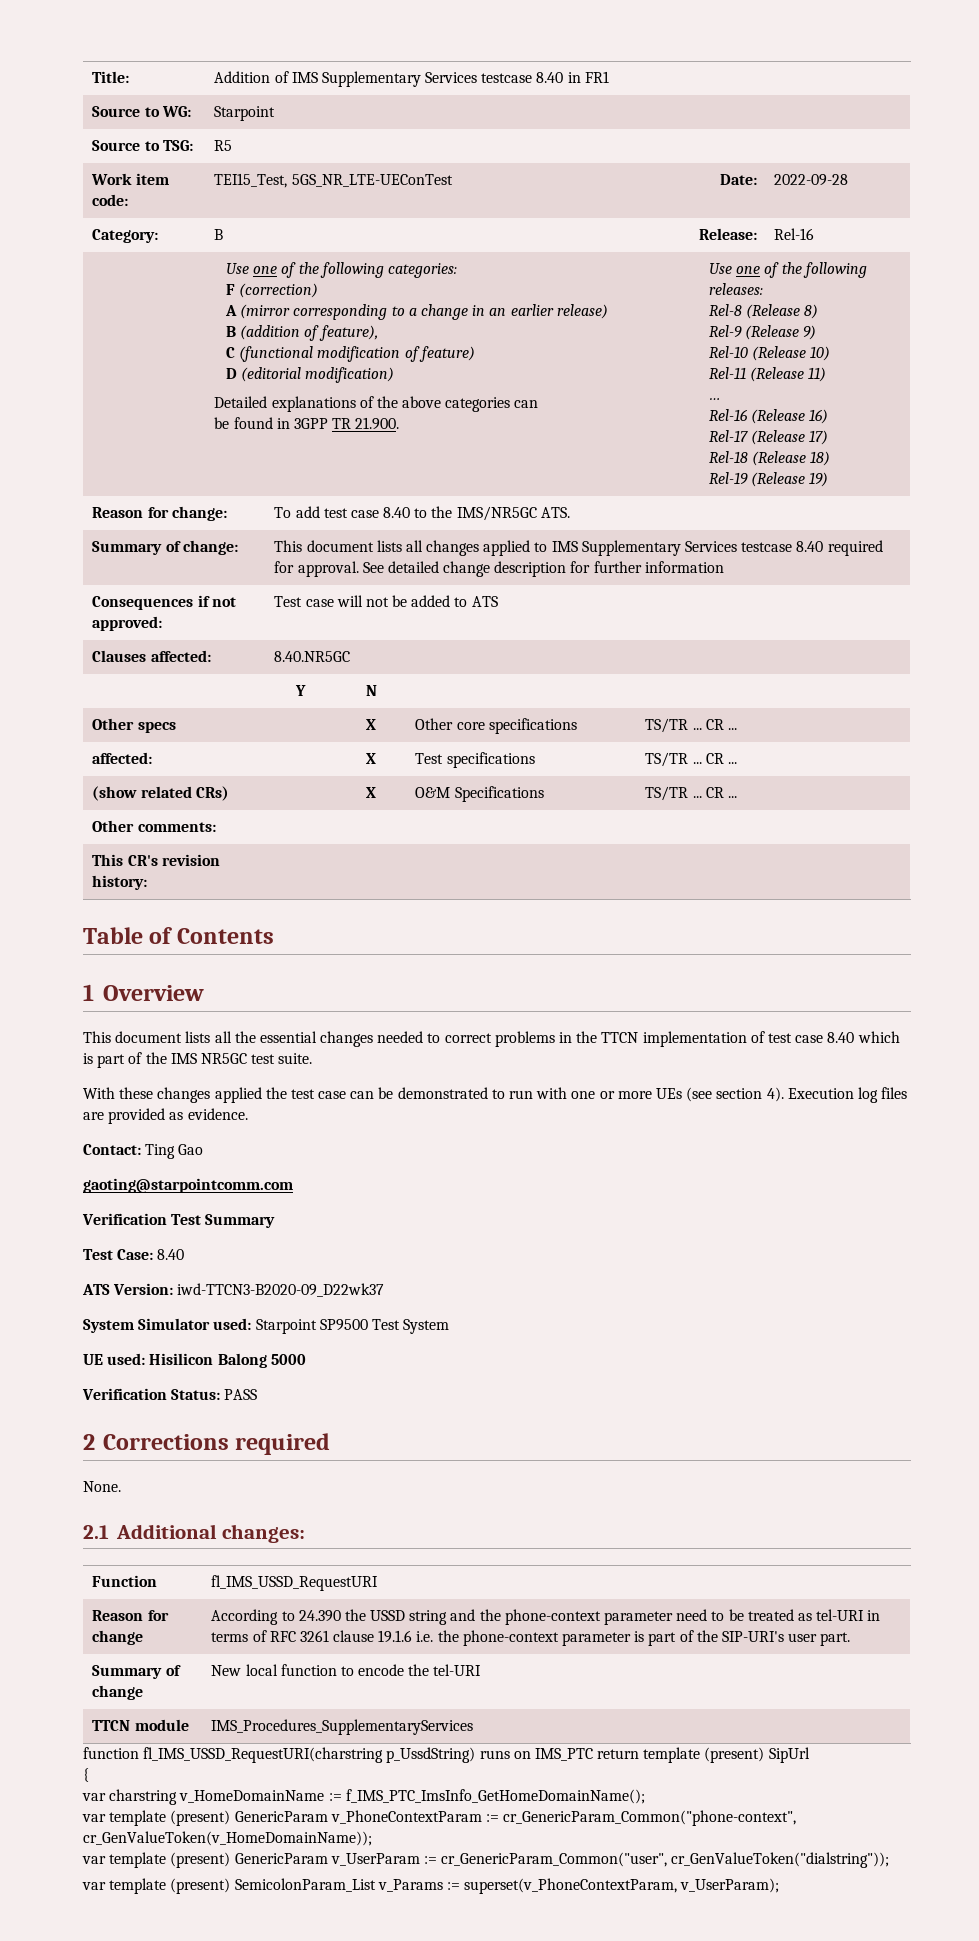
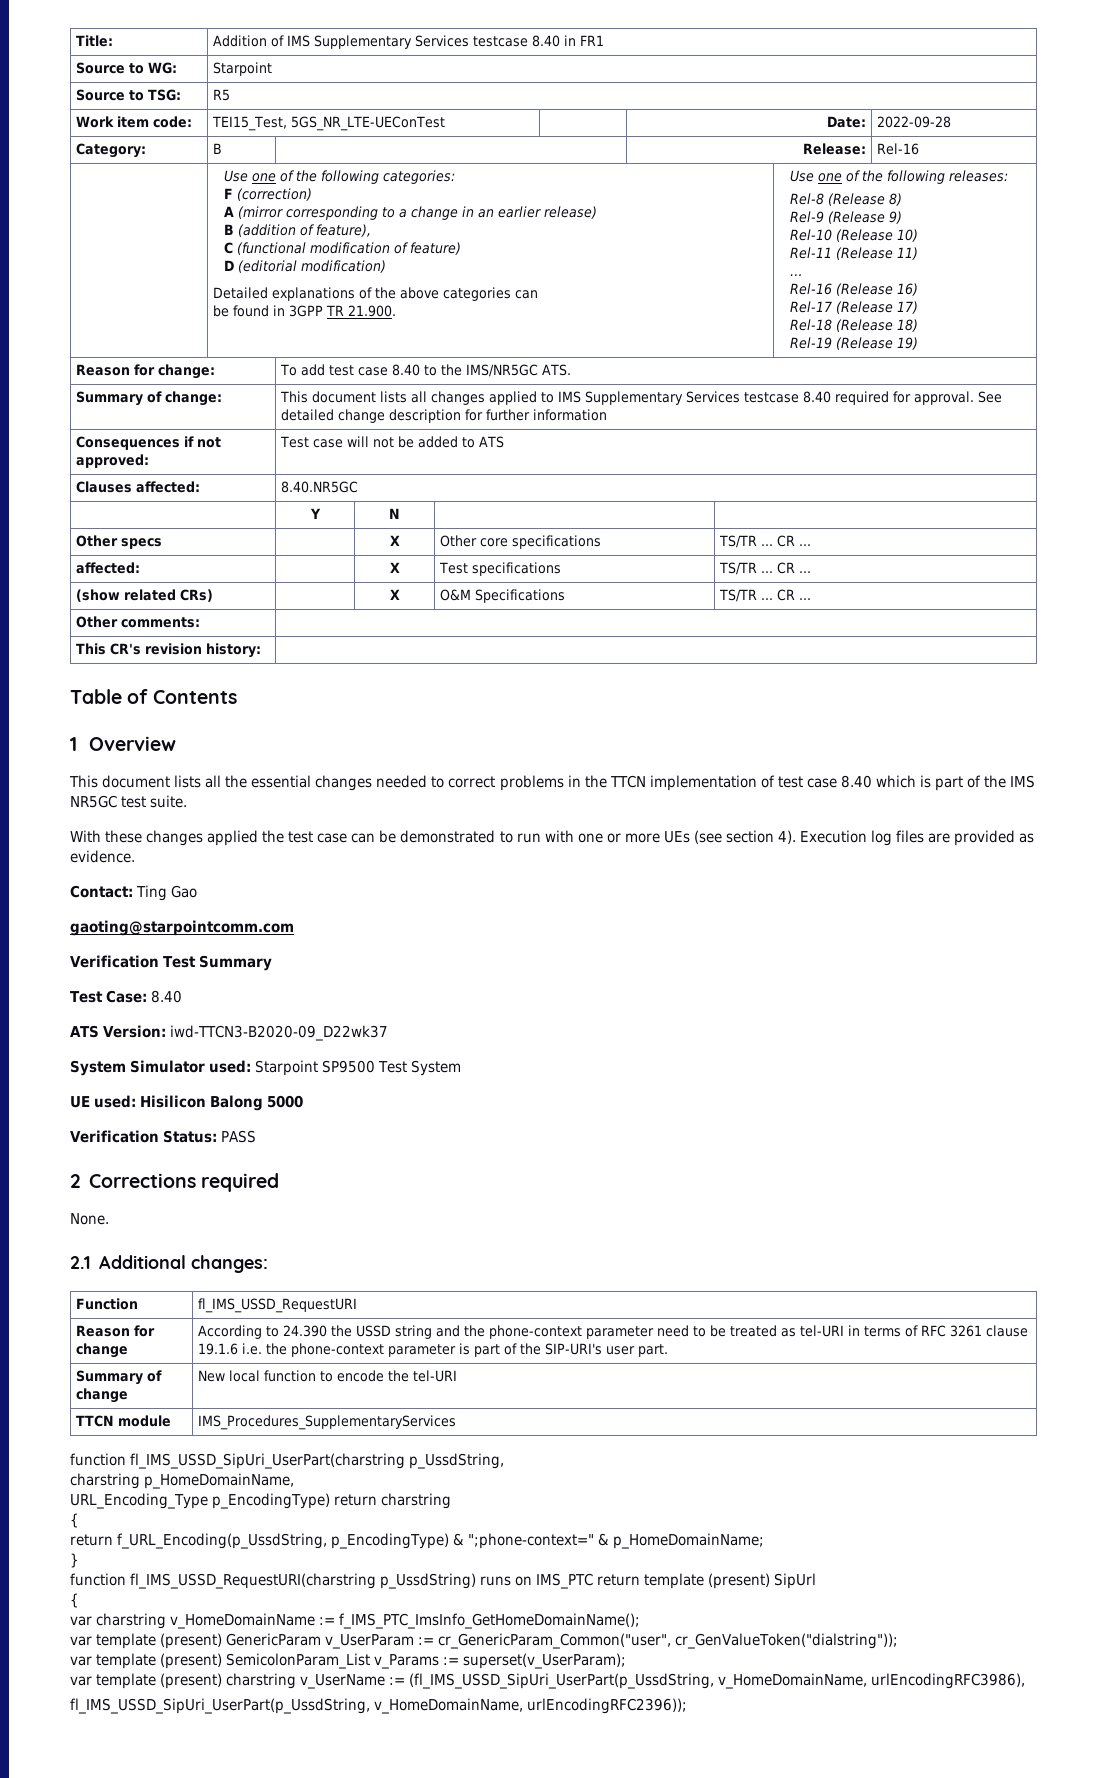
+ function fl_IMS_USSD_SipUri_UserPart(charstring p_UssdString,
+ charstring p_HomeDomainName,
+ URL_Encoding_Type p_EncodingType) return charstring
+ {
+ return f_URL_Encoding(p_UssdString, p_EncodingType) & ";phone-context=" & p_HomeDomainName;
+ }
- var template (present) GenericParam v_PhoneContextParam := cr_GenericParam_Common("phone-context", cr_GenValueToken(v_HomeDomainName));
- var template (present) SemicolonParam_List v_Params := superset(v_PhoneContextParam, v_UserParam);
+ var template (present) SemicolonParam_List v_Params := superset(v_UserParam);
+ var template (present) charstring v_UserName := (fl_IMS_USSD_SipUri_UserPart(p_UssdString, v_HomeDomainName, urlEncodingRFC3986),
+ fl_IMS_USSD_SipUri_UserPart(p_UssdString, v_HomeDomainName, urlEncodingRFC2396));

